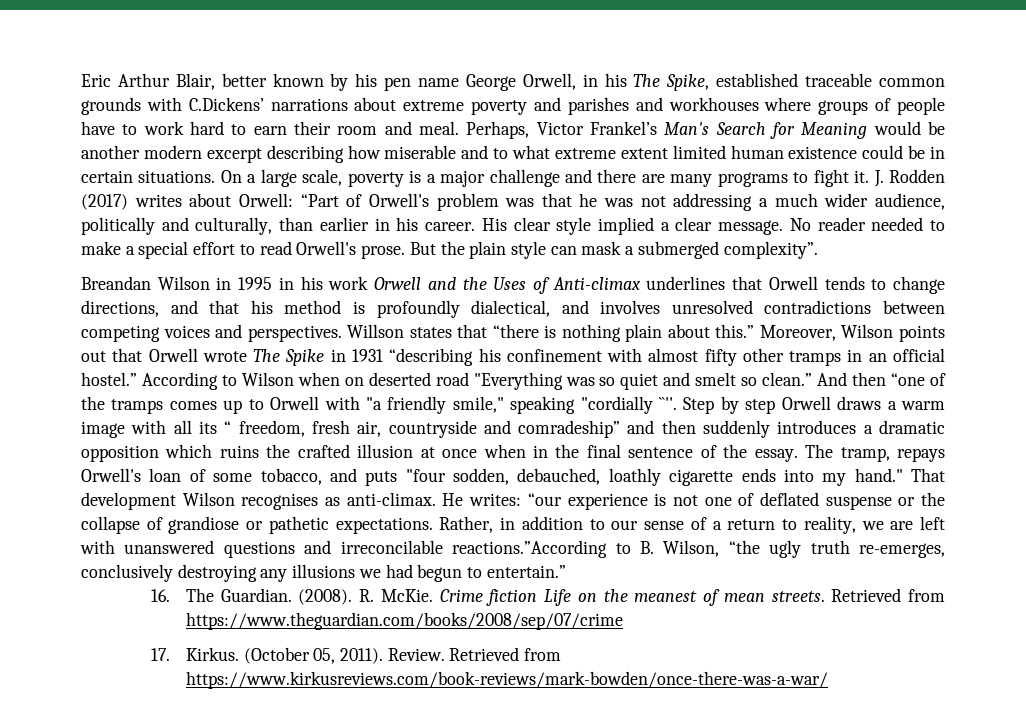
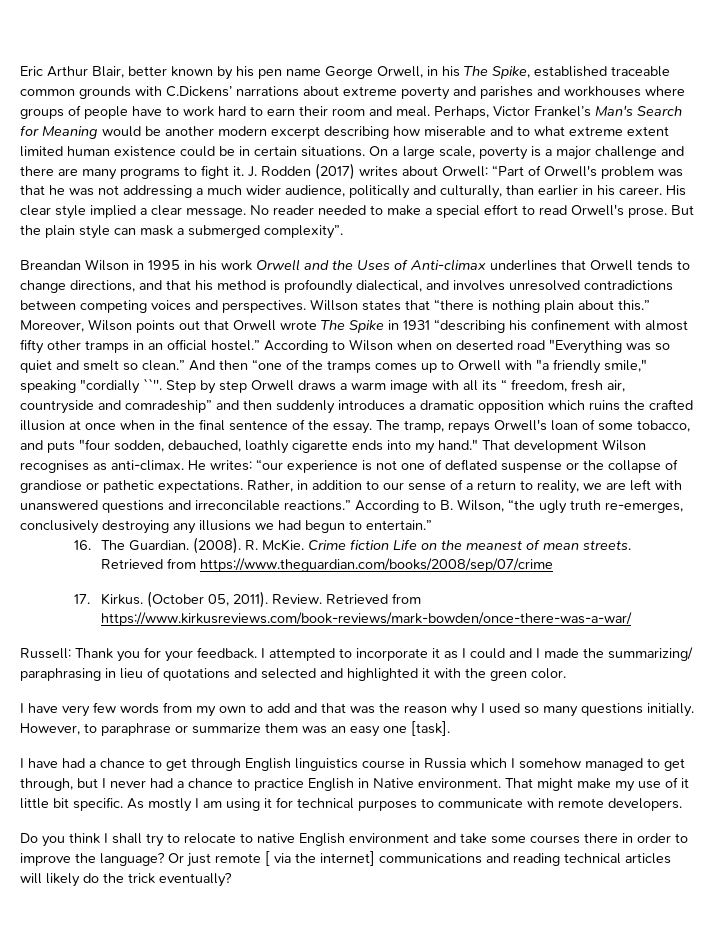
- Rather, in addition to our sense of a return to reality, we are left with unanswered questions and irreconcilable reactions.”According to B. Wilson, “the ugly truth re-emerges, conclusively destroying any illusions we had begun to entertain.”
+ Rather, in addition to our sense of a return to reality, we are left with unanswered questions and irreconcilable reactions.” According to B. Wilson, “the ugly truth re-emerges, conclusively destroying any illusions we had begun to entertain.”
+ Russell: Thank you for your feedback. I attempted to incorporate it as I could and I made the summarizing/ paraphrasing in lieu of quotations and selected and highlighted it with the green color.
+ I have very few words from my own to add and that was the reason why I used so many questions initially. However, to paraphrase or summarize them was an easy one [task].
+ I have had a chance to get through English linguistics course in Russia which I somehow managed to get through, but I never had a chance to practice English in Native environment. That might make my use of it little bit specific. As mostly I am using it for technical purposes to communicate with remote developers.
+ Do you think I shall try to relocate to native English environment and take some courses there in order to improve the language? Or just remote [ via the internet] communications and reading technical articles will likely do the trick eventually?

